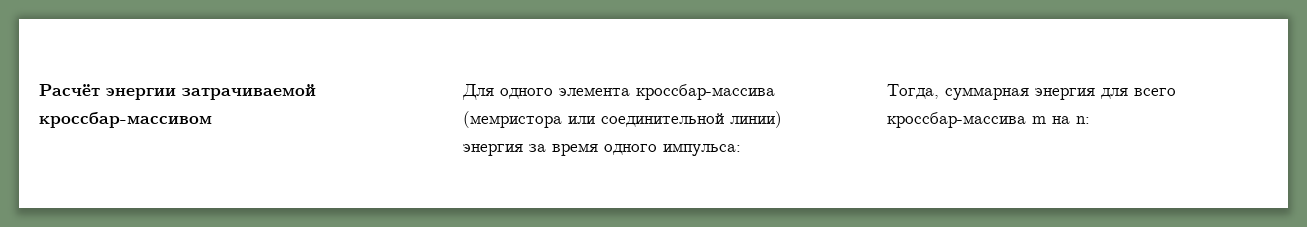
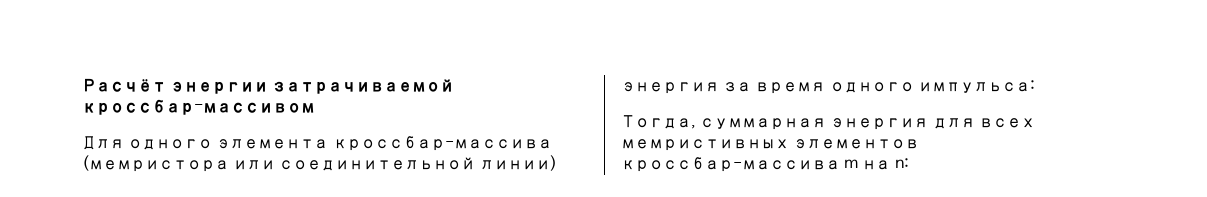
- Тогда, суммарная энергия для всего кроссбар-массива m на n:
+ Тогда, суммарная энергия для всех мемристивных элементов кроссбар-массива m на n:

